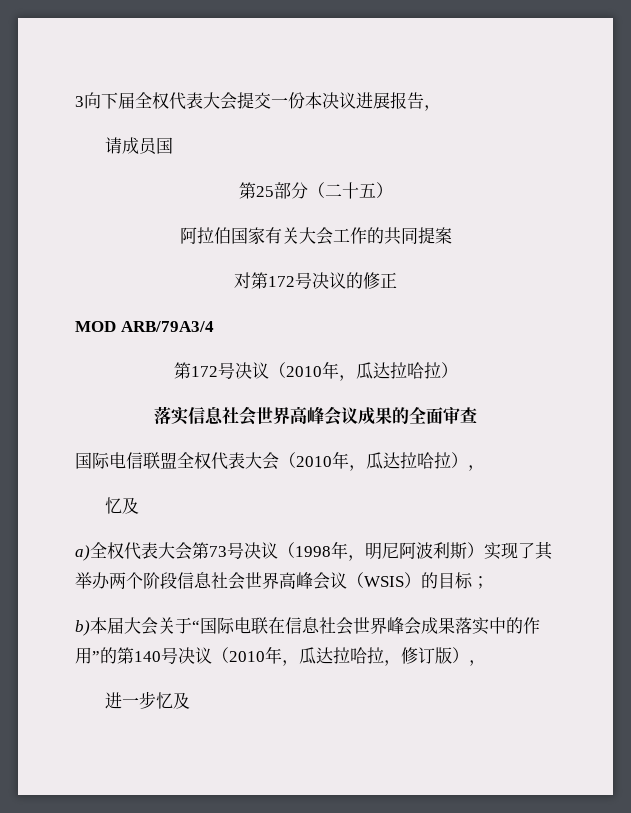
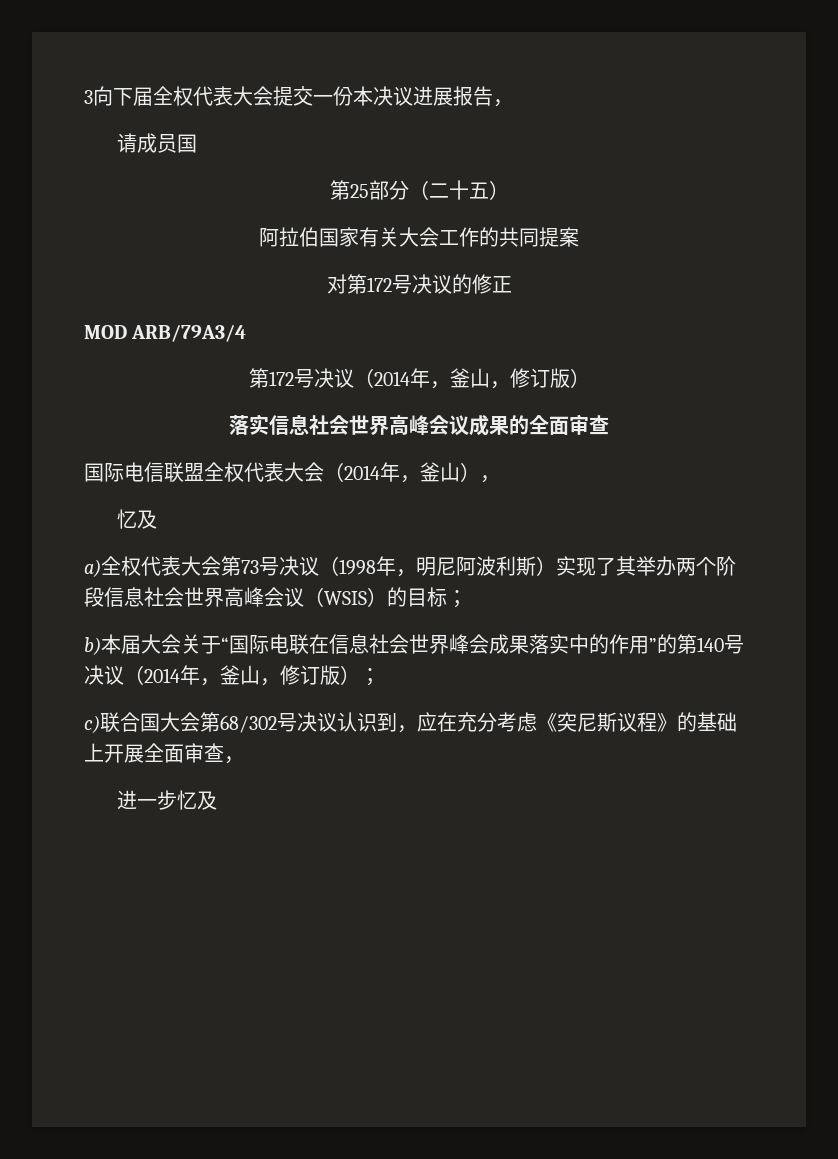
- 第172号决议（2010年，瓜达拉哈拉）
+ 第172号决议（2014年，釜山，修订版）
- 国际电信联盟全权代表大会（2010年，瓜达拉哈拉），
+ 国际电信联盟全权代表大会（2014年，釜山），
- b)本届大会关于“国际电联在信息社会世界峰会成果落实中的作用”的第140号决议（2010年，瓜达拉哈拉，修订版），
+ b)本届大会关于“国际电联在信息社会世界峰会成果落实中的作用”的第140号决议（2014年，釜山，修订版）；
+ c)联合国大会第68/302号决议认识到，应在充分考虑《突尼斯议程》的基础上开展全面审查，

